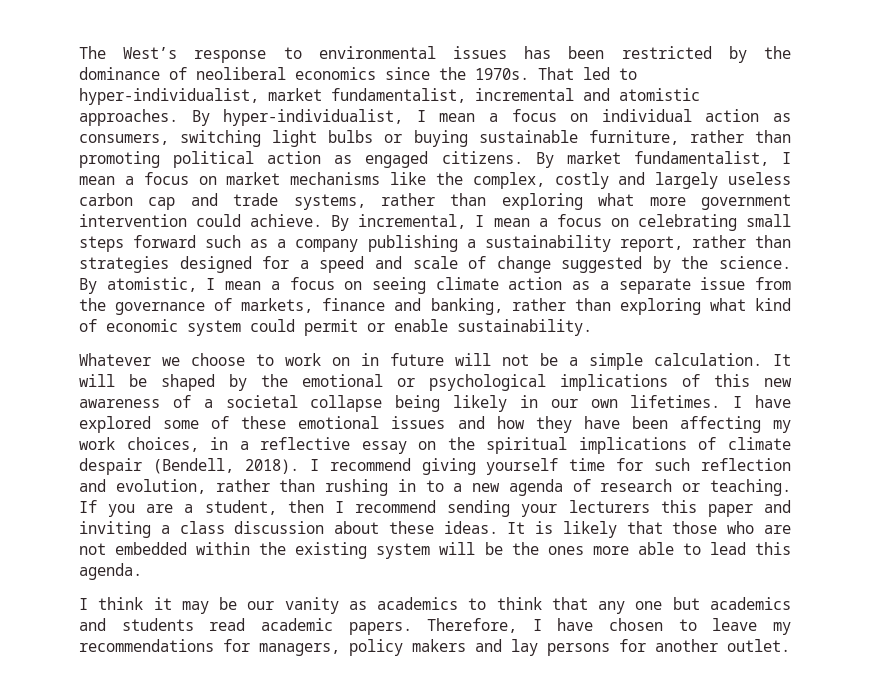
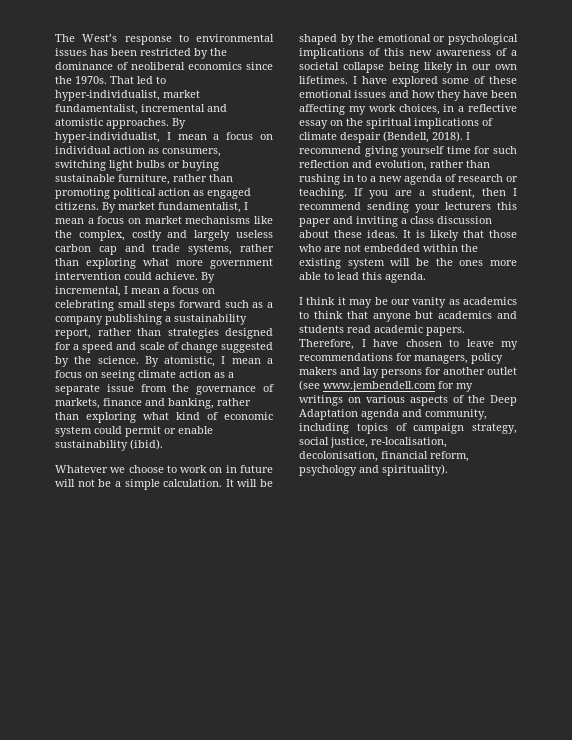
- By atomistic, I mean a focus on seeing climate action as a separate issue from the governance of markets, finance and banking, rather than exploring what kind of economic system could permit or enable sustainability.
+ By atomistic, I mean a focus on seeing climate action as a separate issue from the governance of markets, finance and banking, rather than exploring what kind of economic system could permit or enable sustainability (ibid).
- I think it may be our vanity as academics to think that any one but academics and students read academic papers.
+ I think it may be our vanity as academics to think that anyone but academics and students read academic papers.
- Therefore, I have chosen to leave my recommendations for managers, policy makers and lay persons for another outlet.
+ Therefore, I have chosen to leave my recommendations for managers, policy makers and lay persons for another outlet (see www.jembendell.com for my writings on various aspects of the Deep Adaptation agenda and community, including topics of campaign strategy, social justice, re-localisation, decolonisation, financial reform, psychology and spirituality).

